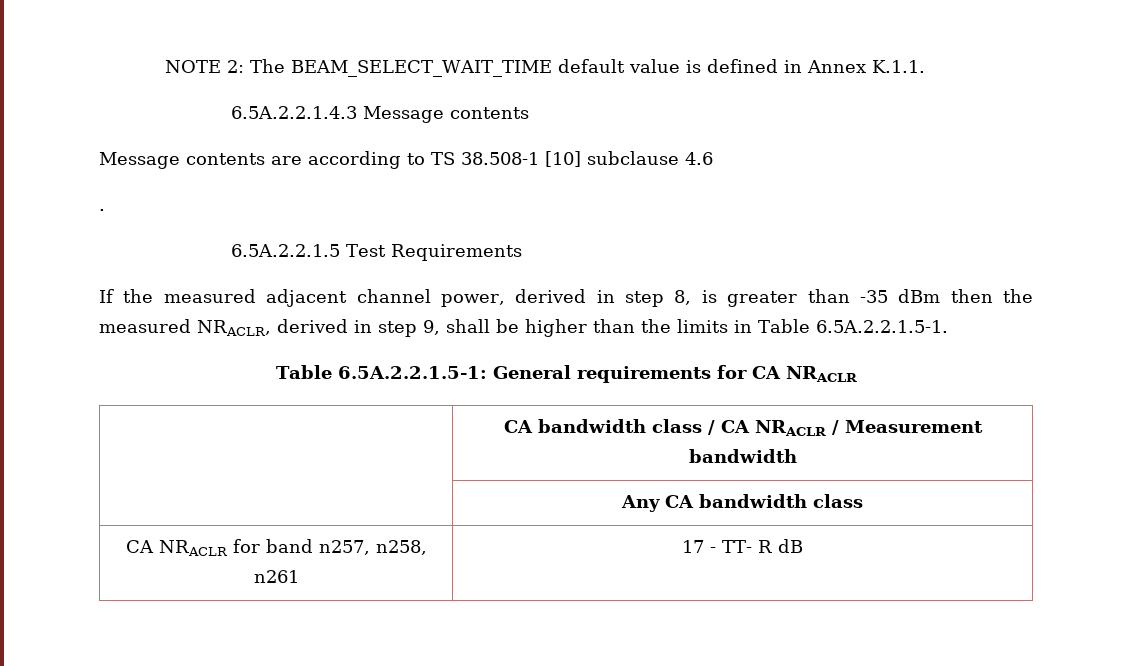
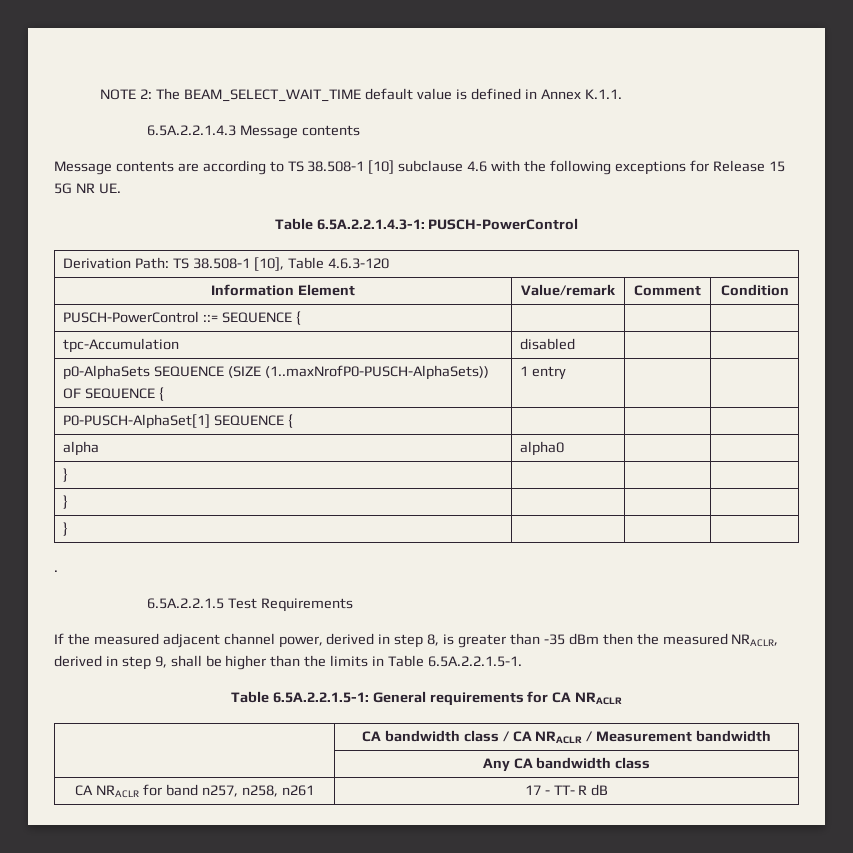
- Message contents are according to TS 38.508-1 [10] subclause 4.6
+ Message contents are according to TS 38.508-1 [10] subclause 4.6 with the following exceptions for Release 15 5G NR UE.
+ Table 6.5A.2.2.1.4.3-1: PUSCH-PowerControl
+ Derivation Path: TS 38.508-1 [10], Table 4.6.3-120
+ Information Element | Value/remark | Comment | Condition
+ PUSCH-PowerControl ::= SEQUENCE { | | |
+ tpc-Accumulation | disabled | |
+ p0-AlphaSets SEQUENCE (SIZE (1..maxNrofP0-PUSCH-AlphaSets)) OF SEQUENCE { | 1 entry | |
+ P0-PUSCH-AlphaSet[1] SEQUENCE { | | |
+ alpha | alpha0 | |
+ } | | |
+ } | | |
+ } | | |

